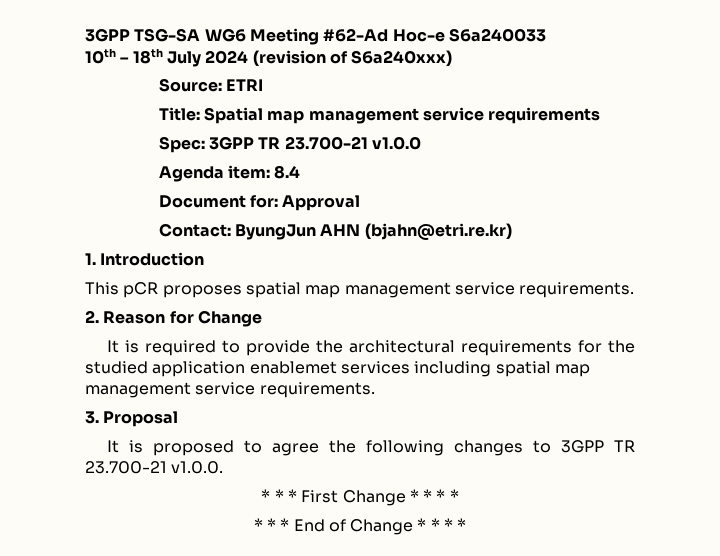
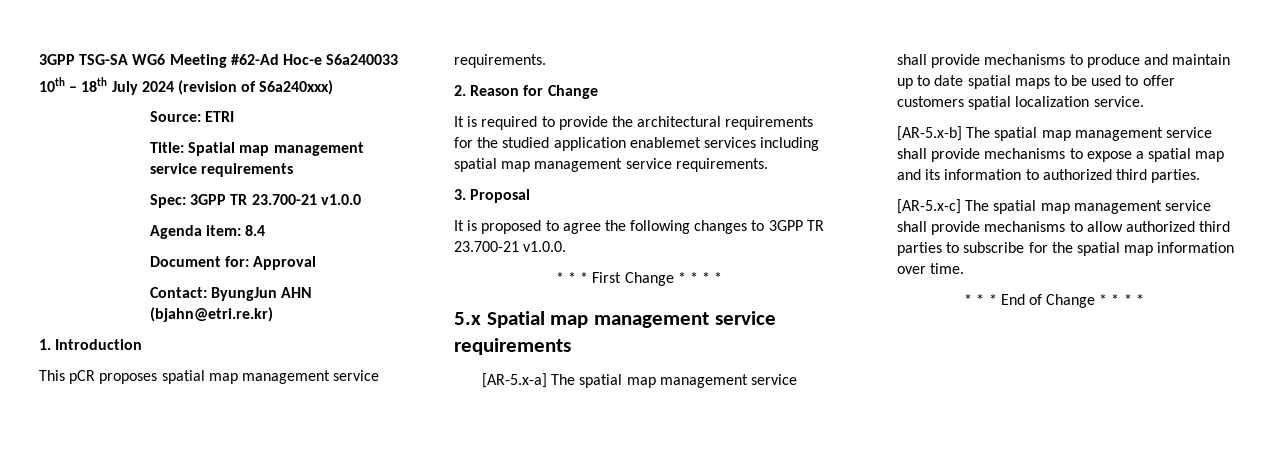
+ 5.x Spatial map management service requirements
+ [AR-5.x-a] The spatial map management service shall provide mechanisms to produce and maintain up to date spatial maps to be used to offer customers spatial localization service.
+ [AR-5.x-b] The spatial map management service shall provide mechanisms to expose a spatial map and its information to authorized third parties.
+ [AR-5.x-c] The spatial map management service shall provide mechanisms to allow authorized third parties to subscribe for the spatial map information over time.

